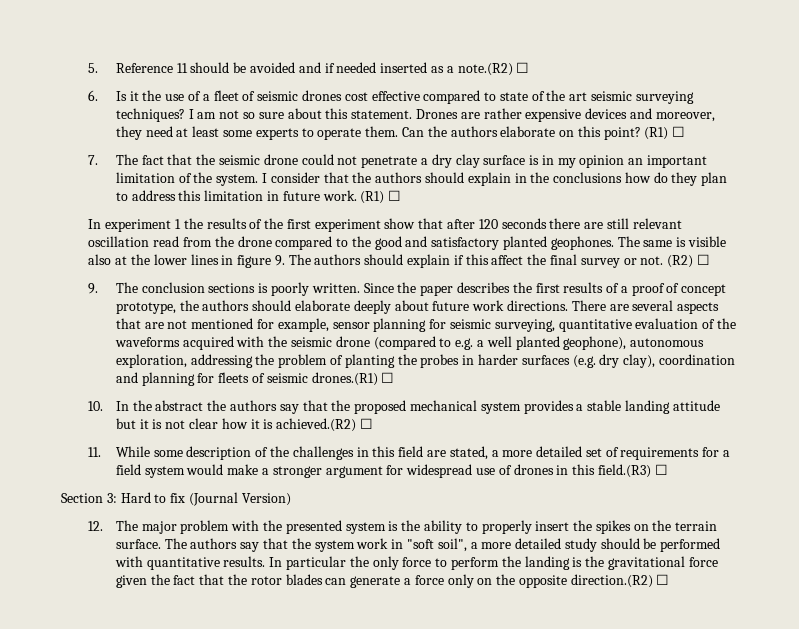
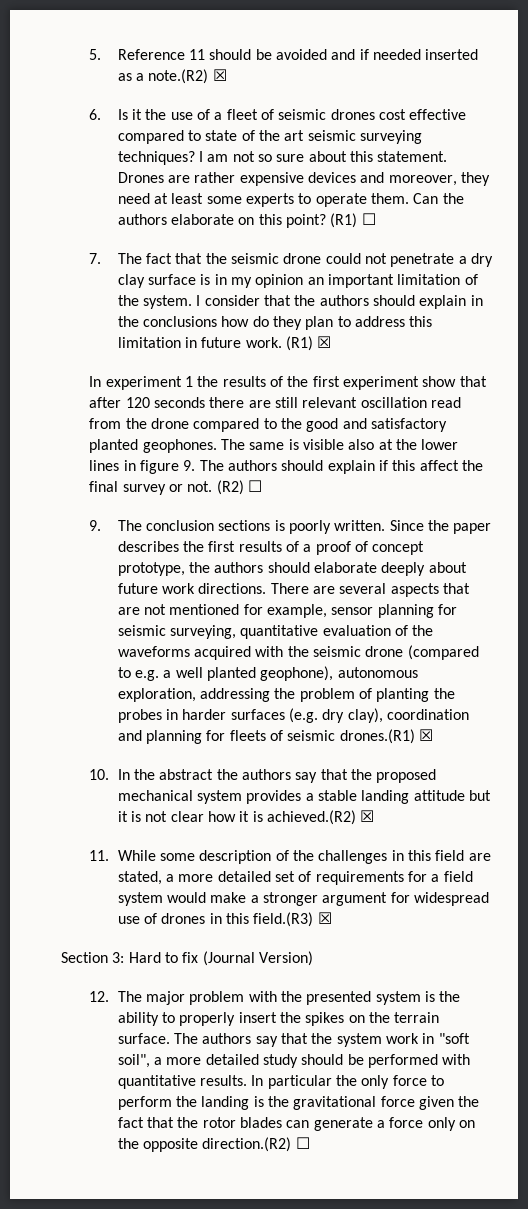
- 5. Reference 11 should be avoided and if needed inserted as a note.(R2) ☐
+ 5. Reference 11 should be avoided and if needed inserted as a note.(R2) ☒
- I consider that the authors should explain in the conclusions how do they plan to address this limitation in future work. (R1) ☐
+ I consider that the authors should explain in the conclusions how do they plan to address this limitation in future work. (R1) ☒
- There are several aspects that are not mentioned for example, sensor planning for seismic surveying, quantitative evaluation of the waveforms acquired with the seismic drone (compared to e.g. a well planted geophone), autonomous exploration, addressing the problem of planting the probes in harder surfaces (e.g. dry clay), coordination and planning for fleets of seismic drones.(R1) ☐
+ There are several aspects that are not mentioned for example, sensor planning for seismic surveying, quantitative evaluation of the waveforms acquired with the seismic drone (compared to e.g. a well planted geophone), autonomous exploration, addressing the problem of planting the probes in harder surfaces (e.g. dry clay), coordination and planning for fleets of seismic drones.(R1) ☒
- 10. In the abstract the authors say that the proposed mechanical system provides a stable landing attitude but it is not clear how it is achieved.(R2) ☐
+ 10. In the abstract the authors say that the proposed mechanical system provides a stable landing attitude but it is not clear how it is achieved.(R2) ☒
- 11. While some description of the challenges in this field are stated, a more detailed set of requirements for a field system would make a stronger argument for widespread use of drones in this field.(R3) ☐
+ 11. While some description of the challenges in this field are stated, a more detailed set of requirements for a field system would make a stronger argument for widespread use of drones in this field.(R3) ☒

